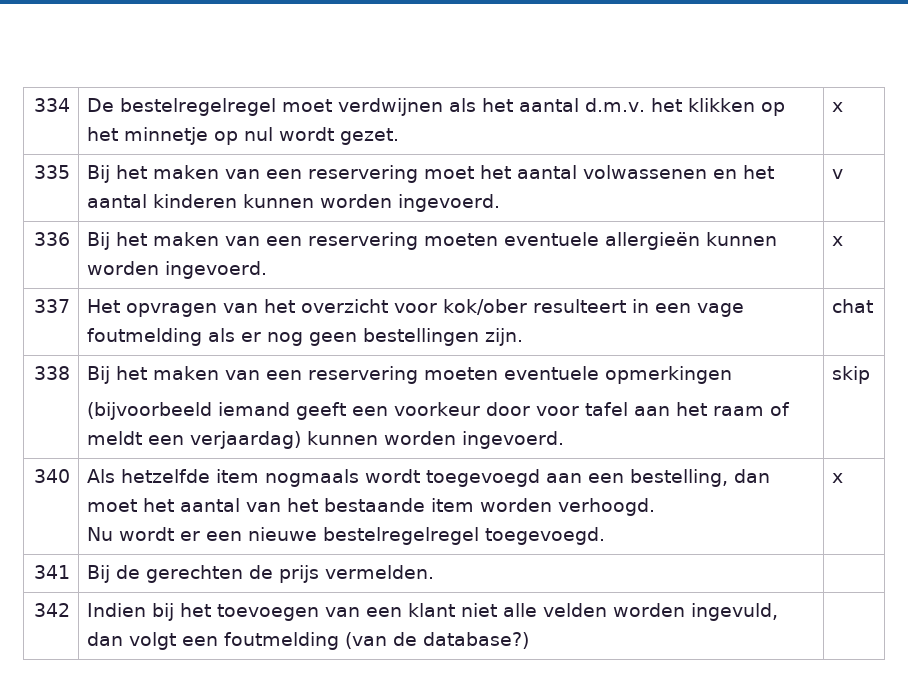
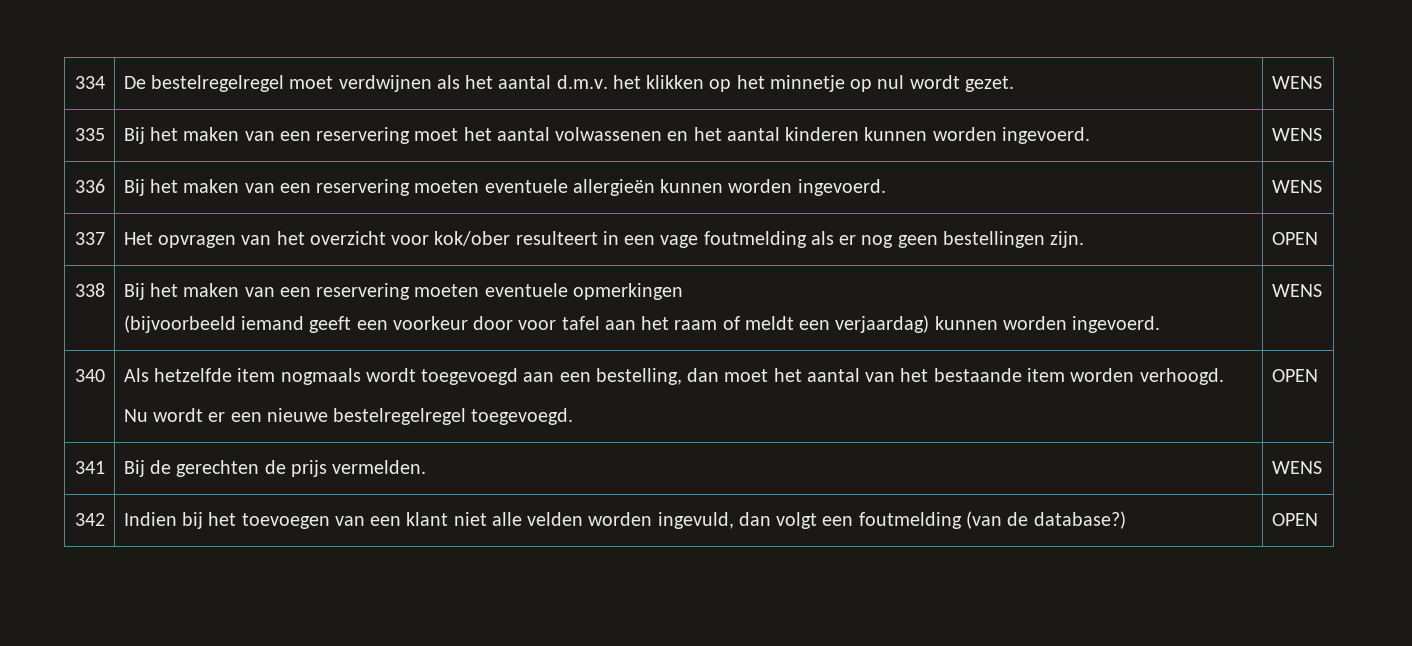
- 334 | De bestelregelregel moet verdwijnen als het aantal d.m.v. het klikken op het minnetje op nul wordt gezet. | x
+ 334 | De bestelregelregel moet verdwijnen als het aantal d.m.v. het klikken op het minnetje op nul wordt gezet. | WENS
- 335 | Bij het maken van een reservering moet het aantal volwassenen en het aantal kinderen kunnen worden ingevoerd. | v
+ 335 | Bij het maken van een reservering moet het aantal volwassenen en het aantal kinderen kunnen worden ingevoerd. | WENS
- 336 | Bij het maken van een reservering moeten eventuele allergieën kunnen worden ingevoerd. | x
+ 336 | Bij het maken van een reservering moeten eventuele allergieën kunnen worden ingevoerd. | WENS
- 337 | Het opvragen van het overzicht voor kok/ober resulteert in een vage foutmelding als er nog geen bestellingen zijn. | chat
+ 337 | Het opvragen van het overzicht voor kok/ober resulteert in een vage foutmelding als er nog geen bestellingen zijn. | OPEN
  338 | Bij het maken van een reservering moeten eventuele opmerkingen
- (bijvoorbeeld iemand geeft een voorkeur door voor tafel aan het raam of meldt een verjaardag) kunnen worden ingevoerd. | skip
+ (bijvoorbeeld iemand geeft een voorkeur door voor tafel aan het raam of meldt een verjaardag) kunnen worden ingevoerd. | WENS
  340 | Als hetzelfde item nogmaals wordt toegevoegd aan een bestelling, dan moet het aantal van het bestaande item worden verhoogd.
- Nu wordt er een nieuwe bestelregelregel toegevoegd. | x
+ Nu wordt er een nieuwe bestelregelregel toegevoegd. | OPEN
- 341 | Bij de gerechten de prijs vermelden. |
+ 341 | Bij de gerechten de prijs vermelden. | WENS
- 342 | Indien bij het toevoegen van een klant niet alle velden worden ingevuld, dan volgt een foutmelding (van de database?) |
+ 342 | Indien bij het toevoegen van een klant niet alle velden worden ingevuld, dan volgt een foutmelding (van de database?) | OPEN

